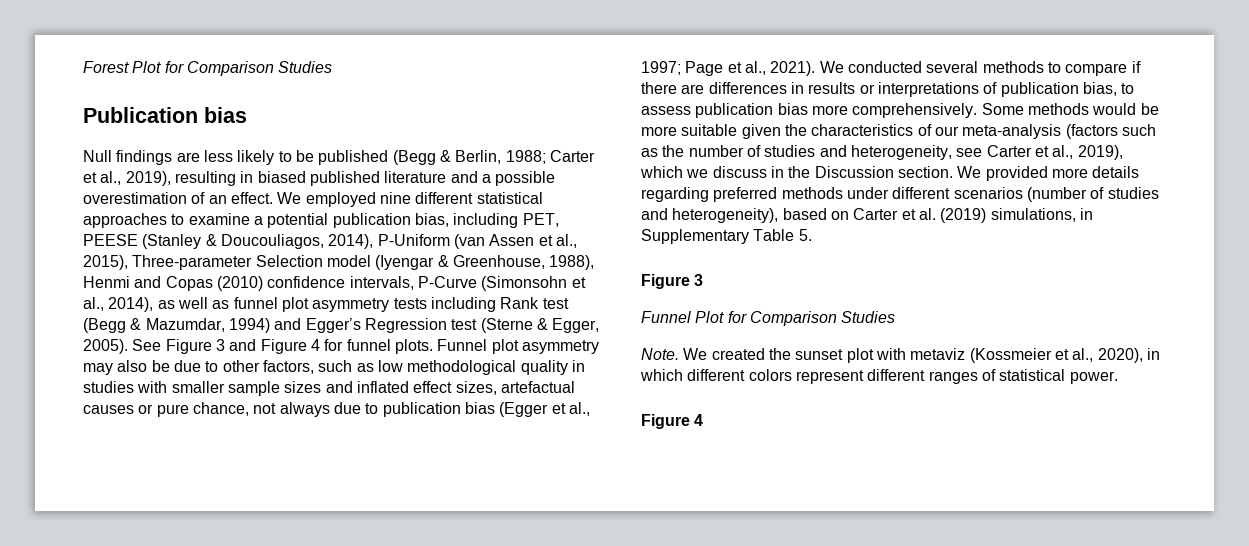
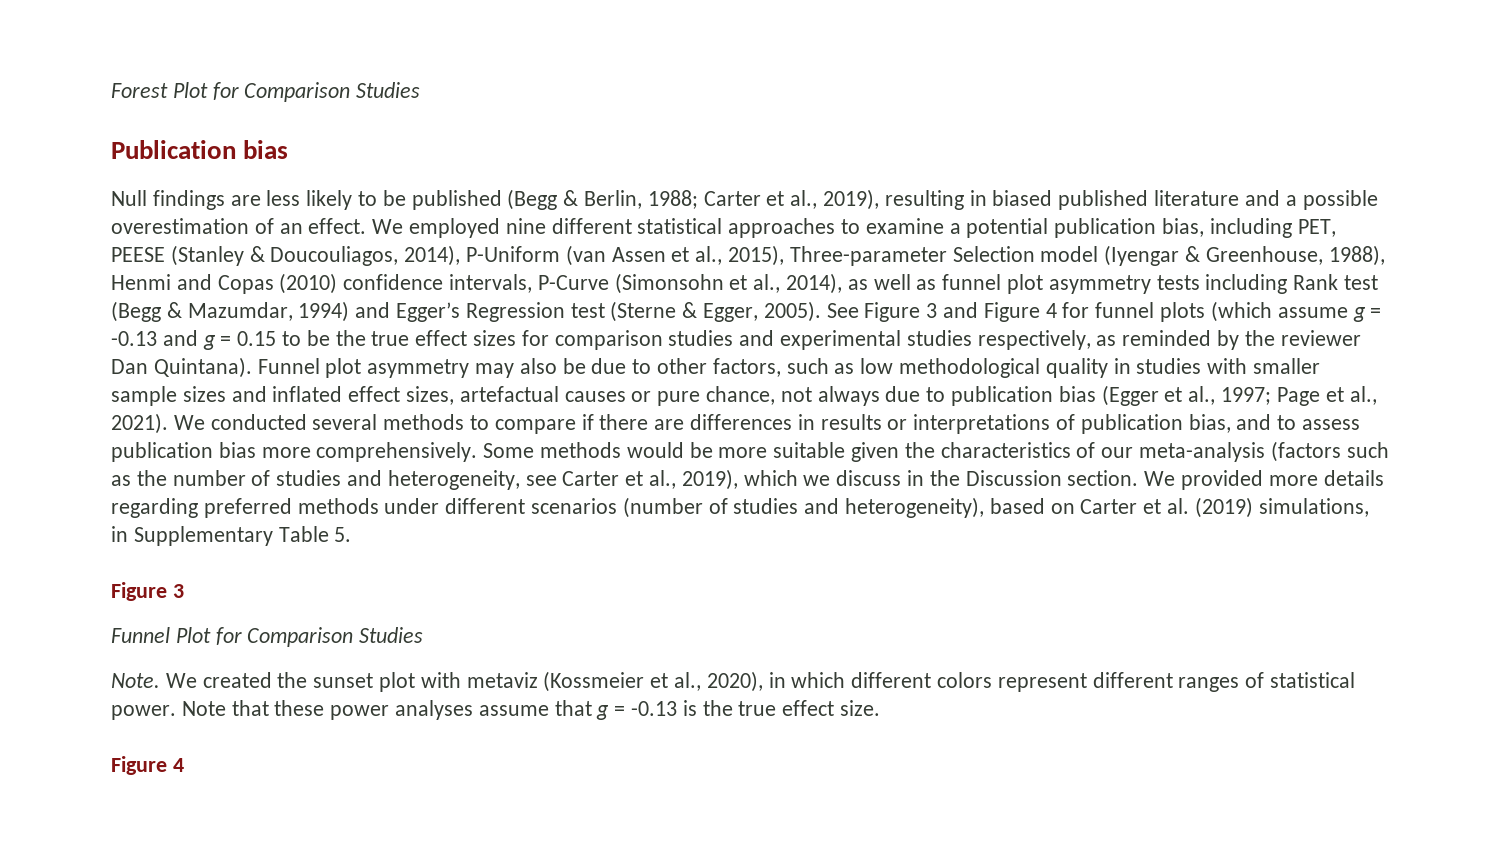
- See Figure 3 and Figure 4 for funnel plots.
+ See Figure 3 and Figure 4 for funnel plots (which assume g = -0.13 and g = 0.15 to be the true effect sizes for comparison studies and experimental studies respectively, as reminded by the reviewer Dan Quintana).
- We conducted several methods to compare if there are differences in results or interpretations of publication bias, to assess publication bias more comprehensively.
+ We conducted several methods to compare if there are differences in results or interpretations of publication bias, and to assess publication bias more comprehensively.
+ Note that these power analyses assume that g = -0.13 is the true effect size.

